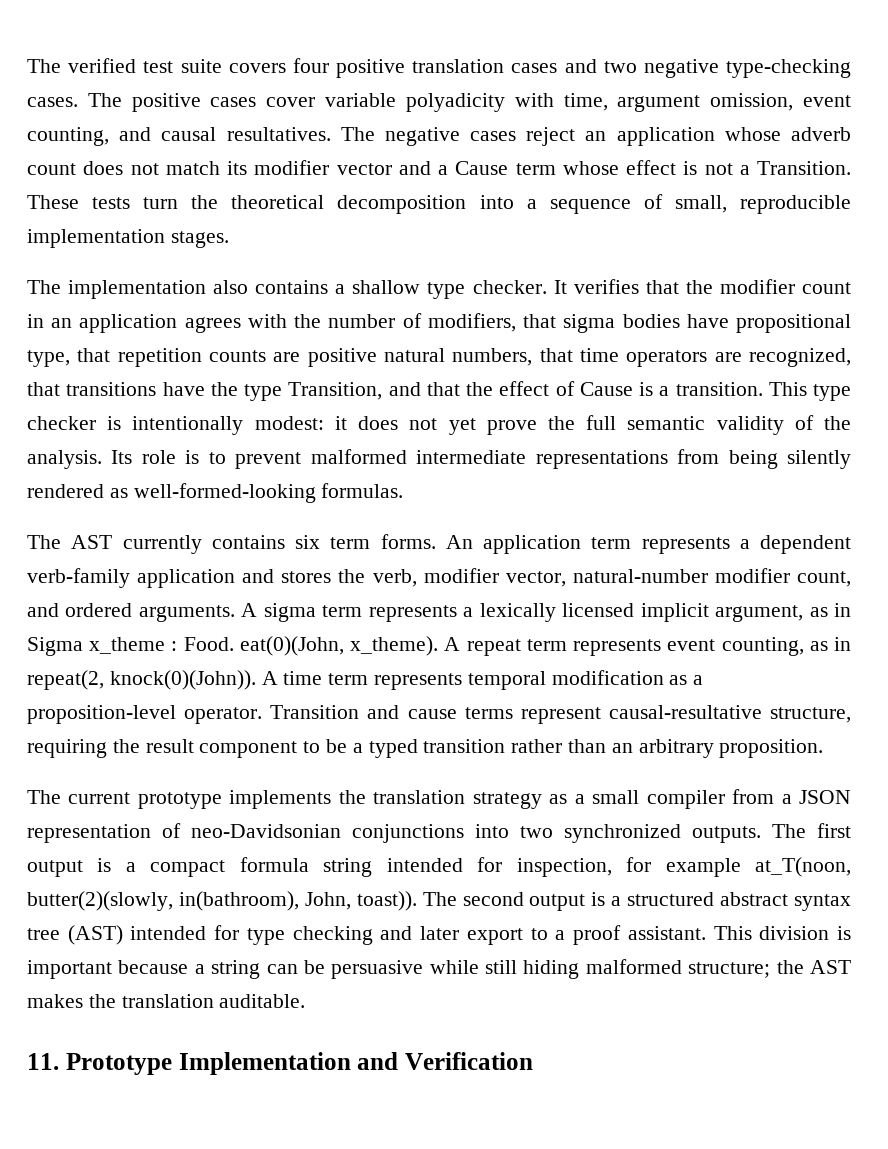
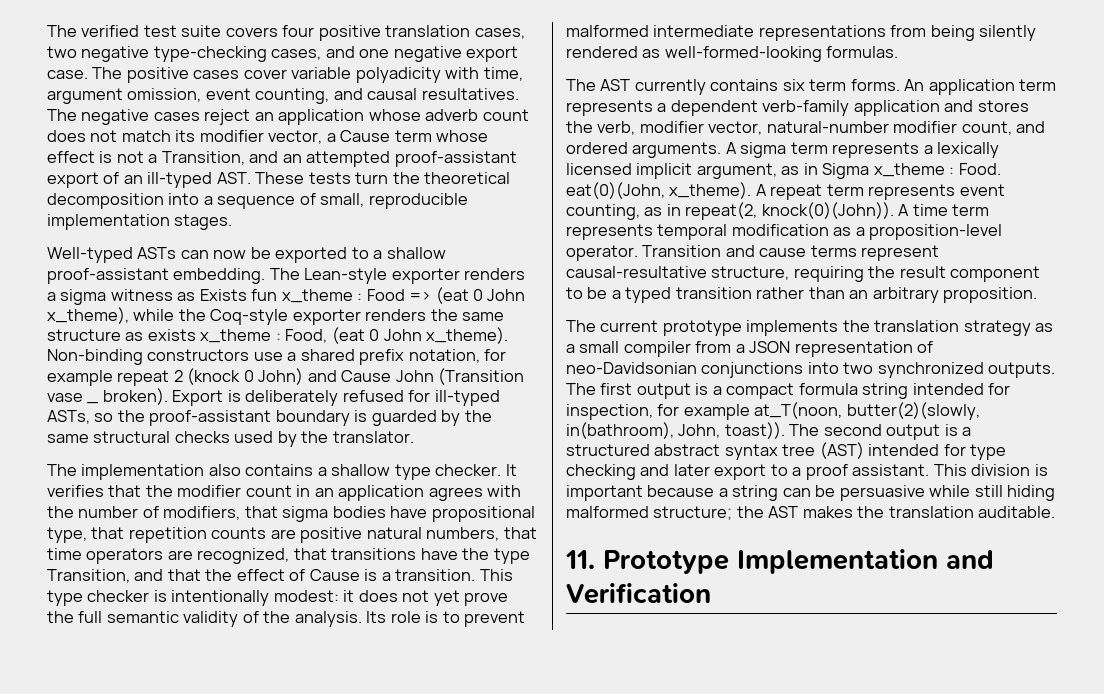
- The verified test suite covers four positive translation cases and two negative type-checking cases.
+ The verified test suite covers four positive translation cases, two negative type-checking cases, and one negative export case.
- The negative cases reject an application whose adverb count does not match its modifier vector and a Cause term whose effect is not a Transition. These tests turn the theoretical decomposition into a sequence of small, reproducible implementation stages.
+ The negative cases reject an application whose adverb count does not match its modifier vector, a Cause term whose effect is not a Transition, and an attempted proof-assistant export of an ill-typed AST. These tests turn the theoretical decomposition into a sequence of small, reproducible implementation stages.
+ Well-typed ASTs can now be exported to a shallow proof-assistant embedding. The Lean-style exporter renders a sigma witness as Exists fun x_theme : Food => (eat 0 John x_theme), while the Coq-style exporter renders the same structure as exists x_theme : Food, (eat 0 John x_theme). Non-binding constructors use a shared prefix notation, for example repeat 2 (knock 0 John) and Cause John (Transition vase _ broken). Export is deliberately refused for ill-typed ASTs, so the proof-assistant boundary is guarded by the same structural checks used by the translator.

